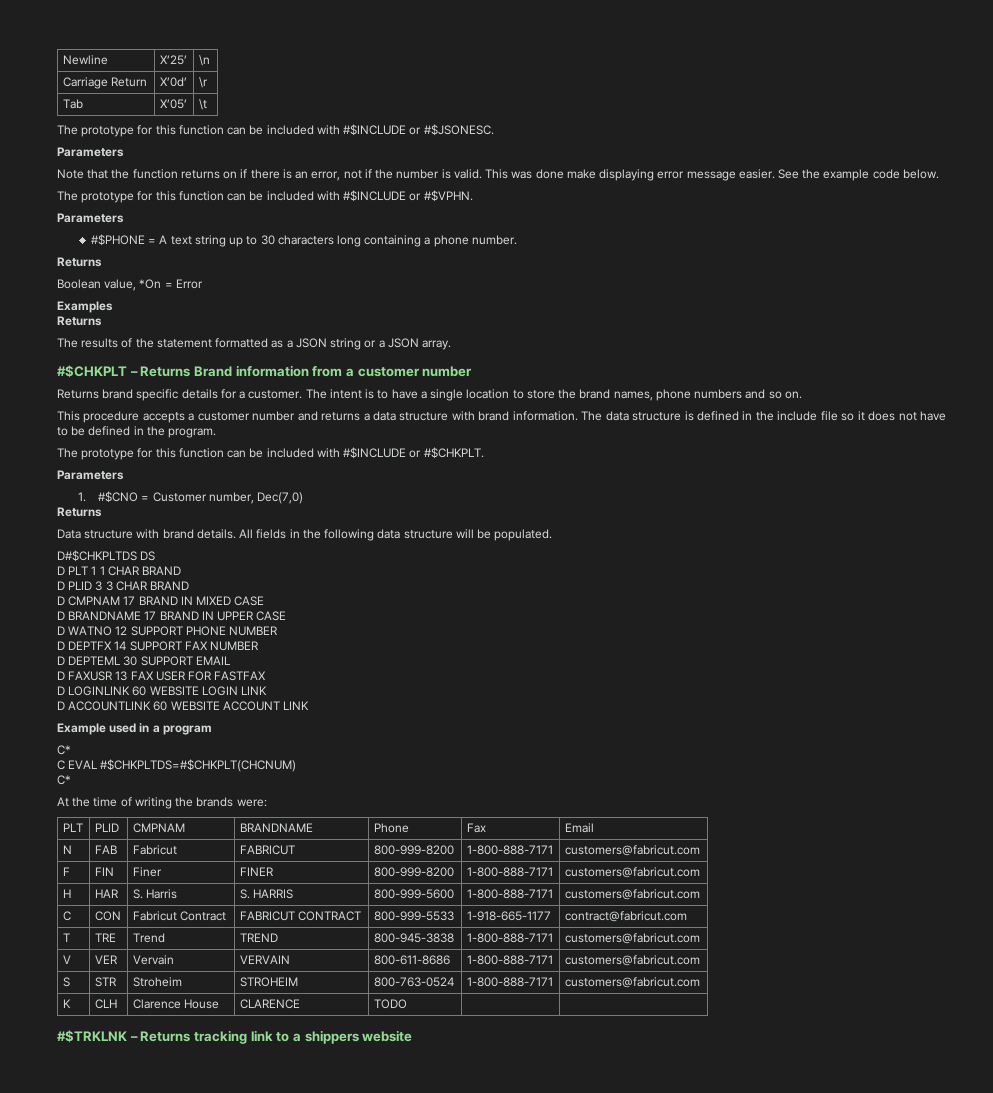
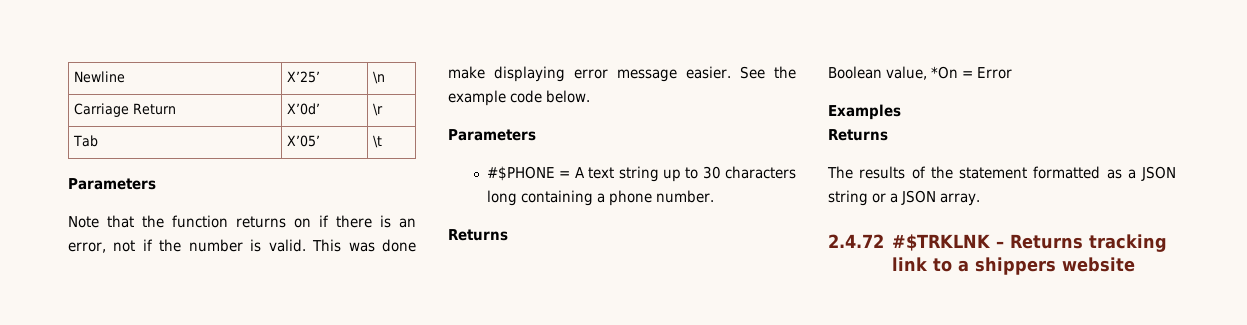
- The prototype for this function can be included with #$INCLUDE or #$JSONESC.
- The prototype for this function can be included with #$INCLUDE or #$VPHN.
- #$CHKPLT – Returns Brand information from a customer number
- Returns brand specific details for a customer. The intent is to have a single location to store the brand names, phone numbers and so on.
- This procedure accepts a customer number and returns a data structure with brand information. The data structure is defined in the include file so it does not have to be defined in the program.
- The prototype for this function can be included with #$INCLUDE or #$CHKPLT.
- Parameters
- 1. #$CNO = Customer number, Dec(7,0)
- Returns
- Data structure with brand details. All fields in the following data structure will be populated.
- D#$CHKPLTDS DS
- D PLT 1 1 CHAR BRAND
- D PLID 3 3 CHAR BRAND
- D CMPNAM 17 BRAND IN MIXED CASE
- D BRANDNAME 17 BRAND IN UPPER CASE
- D WATNO 12 SUPPORT PHONE NUMBER
- D DEPTFX 14 SUPPORT FAX NUMBER
- D DEPTEML 30 SUPPORT EMAIL
- D FAXUSR 13 FAX USER FOR FASTFAX
- D LOGINLINK 60 WEBSITE LOGIN LINK
- D ACCOUNTLINK 60 WEBSITE ACCOUNT LINK
- Example used in a program
- C*
- C EVAL #$CHKPLTDS=#$CHKPLT(CHCNUM)
- C*
- At the time of writing the brands were:
- PLT | PLID | CMPNAM | BRANDNAME | Phone | Fax | Email
- N | FAB | Fabricut | FABRICUT | 800-999-8200 | 1-800-888-7171 | customers@fabricut.com
- F | FIN | Finer | FINER | 800-999-8200 | 1-800-888-7171 | customers@fabricut.com
- H | HAR | S. Harris | S. HARRIS | 800-999-5600 | 1-800-888-7171 | customers@fabricut.com
- C | CON | Fabricut Contract | FABRICUT CONTRACT | 800-999-5533 | 1-918-665-1177 | contract@fabricut.com
- T | TRE | Trend | TREND | 800-945-3838 | 1-800-888-7171 | customers@fabricut.com
- V | VER | Vervain | VERVAIN | 800-611-8686 | 1-800-888-7171 | customers@fabricut.com
- S | STR | Stroheim | STROHEIM | 800-763-0524 | 1-800-888-7171 | customers@fabricut.com
- K | CLH | Clarence House | CLARENCE | TODO | |
- #$TRKLNK – Returns tracking link to a shippers website
+ 2.4.72 #$TRKLNK – Returns tracking link to a shippers website

